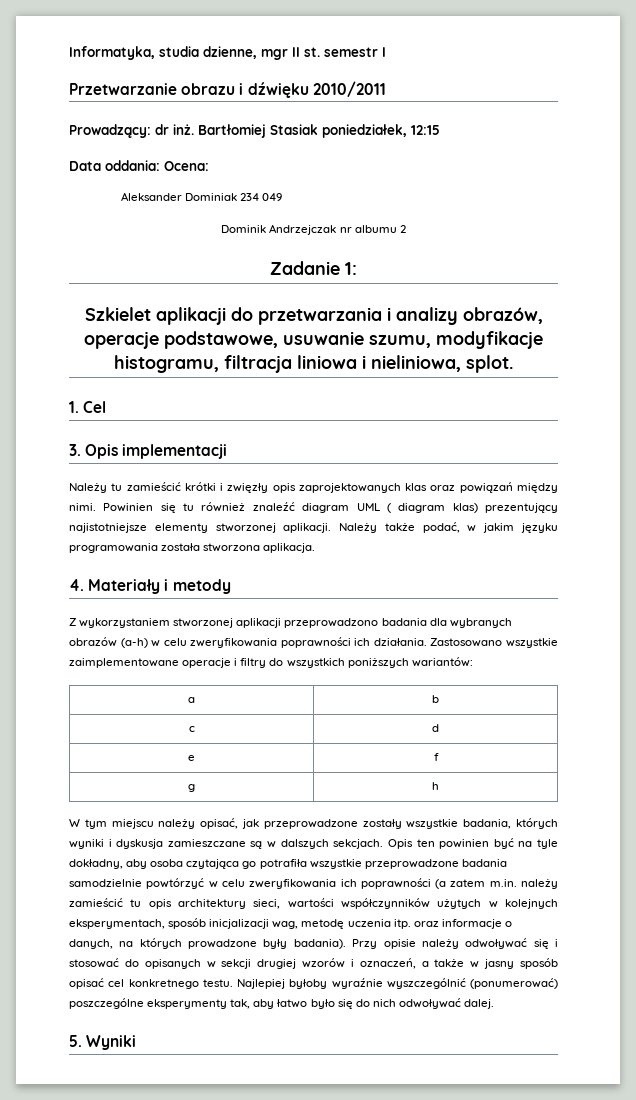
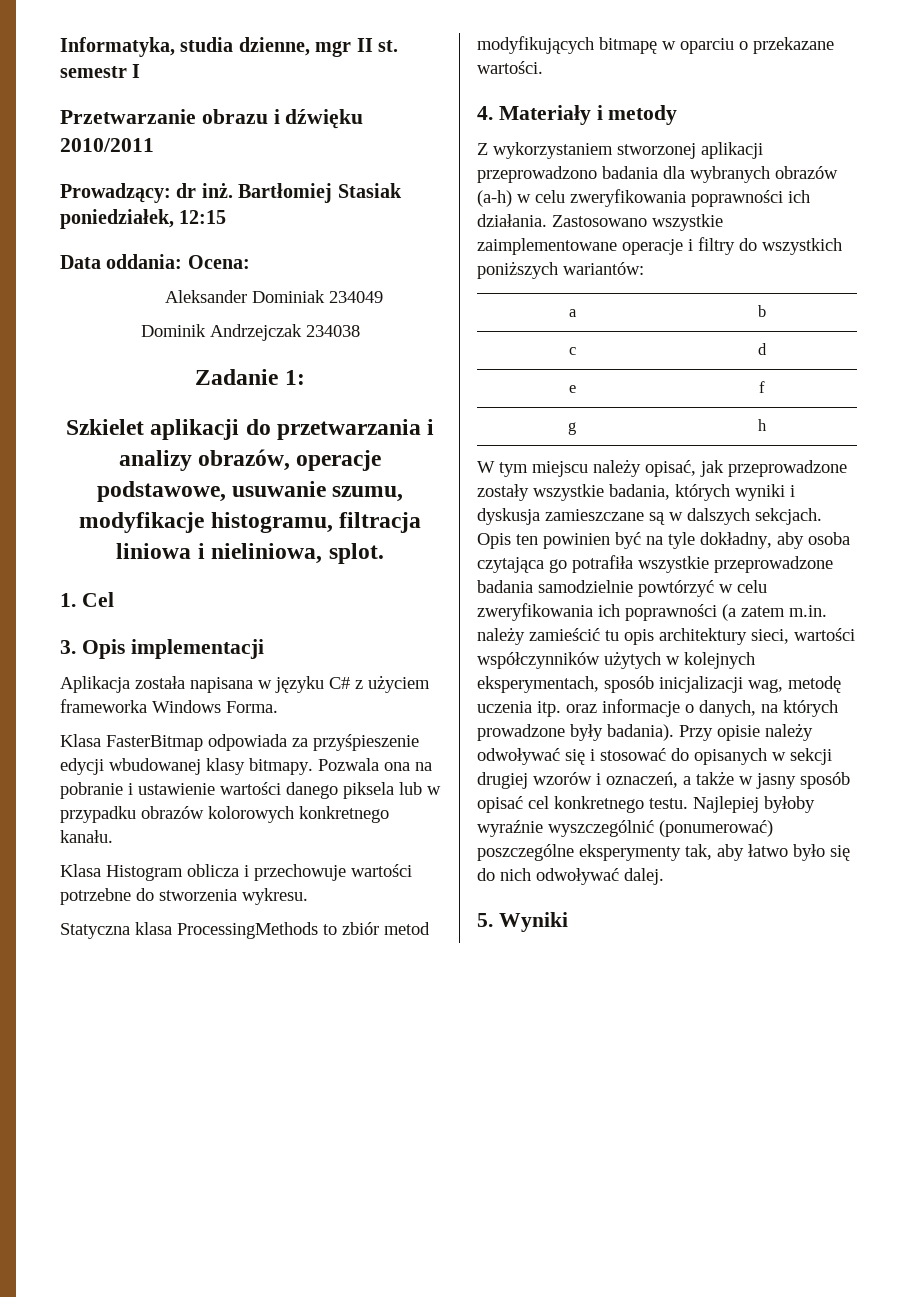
- Aleksander Dominiak 234 049
+ Aleksander Dominiak 234049
- Dominik Andrzejczak nr albumu 2
+ Dominik Andrzejczak 234038
- Należy tu zamieścić krótki i zwięzły opis zaprojektowanych klas oraz powiązań między nimi. Powinien się tu również znaleźć diagram UML ( diagram klas) prezentujący najistotniejsze elementy stworzonej aplikacji. Należy także podać, w jakim języku programowania została stworzona aplikacja.
+ Aplikacja została napisana w języku C# z użyciem frameworka Windows Forma.
+ Klasa FasterBitmap odpowiada za przyśpieszenie edycji wbudowanej klasy bitmapy. Pozwala ona na pobranie i ustawienie wartości danego piksela lub w przypadku obrazów kolorowych konkretnego kanału.
+ Klasa Histogram oblicza i przechowuje wartości potrzebne do stworzenia wykresu.
+ Statyczna klasa ProcessingMethods to zbiór metod modyfikujących bitmapę w oparciu o przekazane wartości.

